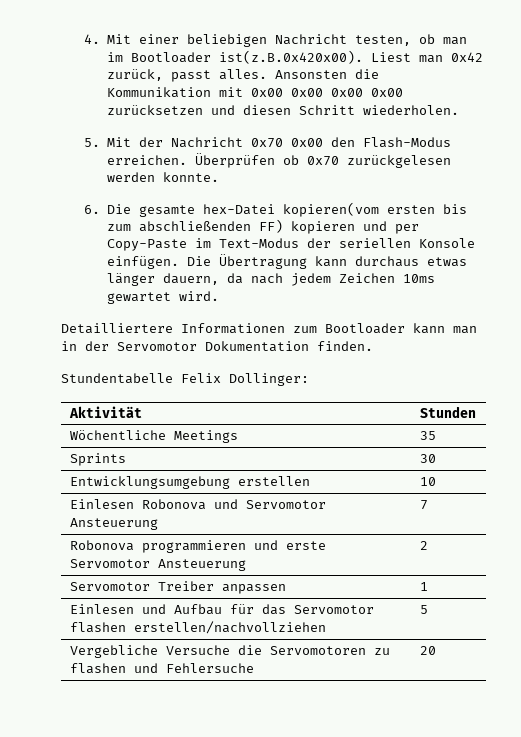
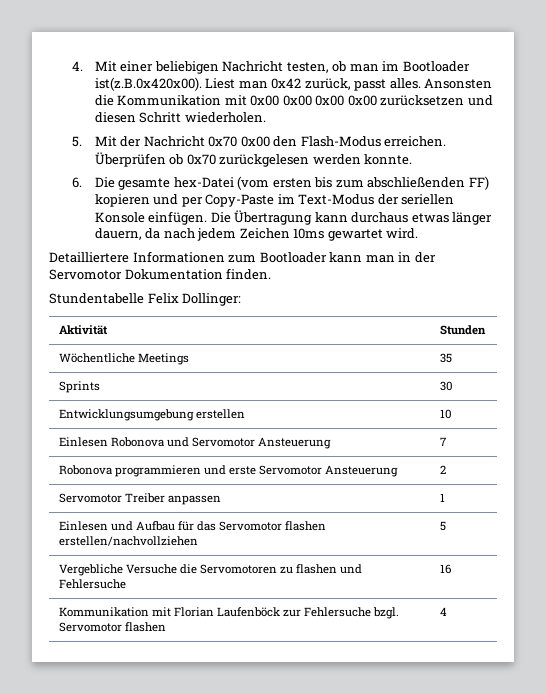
- 6. Die gesamte hex-Datei kopieren(vom ersten bis zum abschließenden FF) kopieren und per Copy-Paste im Text-Modus der seriellen Konsole einfügen.
+ 6. Die gesamte hex-Datei (vom ersten bis zum abschließenden FF) kopieren und per Copy-Paste im Text-Modus der seriellen Konsole einfügen.
- Vergebliche Versuche die Servomotoren zu flashen und Fehlersuche | 20
+ Vergebliche Versuche die Servomotoren zu flashen und Fehlersuche | 16
+ Kommunikation mit Florian Laufenböck zur Fehlersuche bzgl. Servomotor flashen | 4

